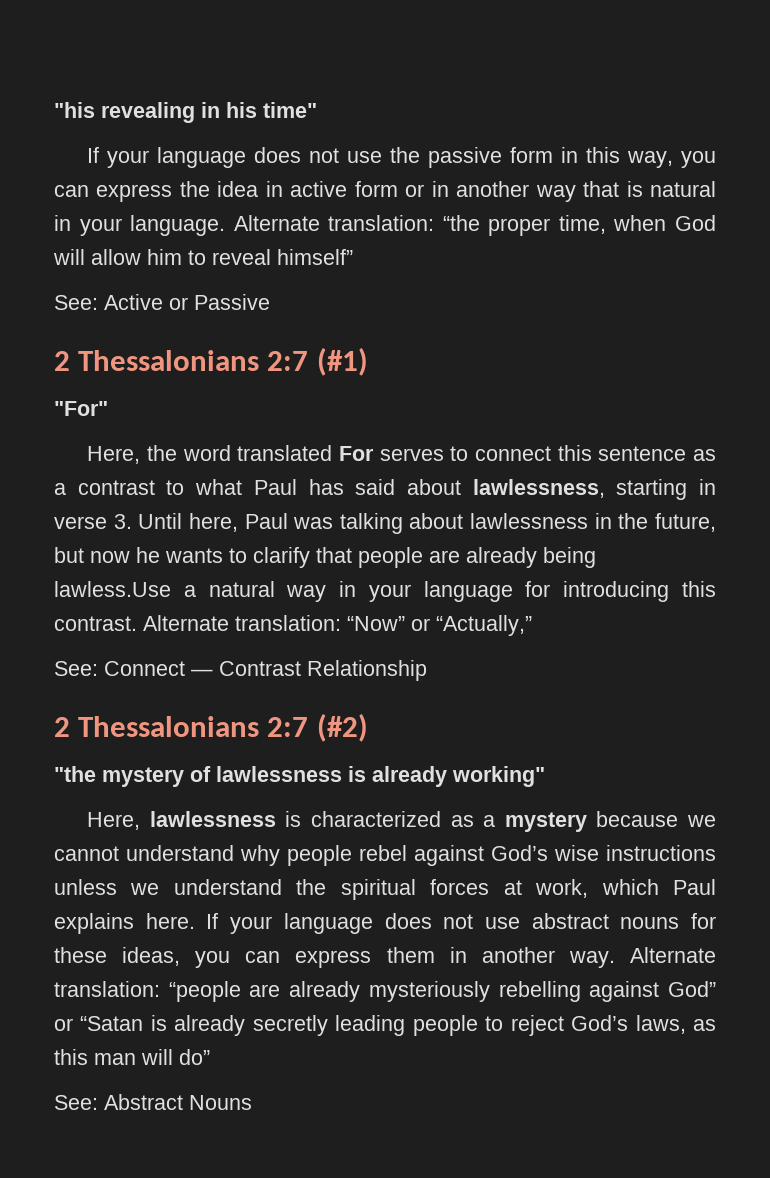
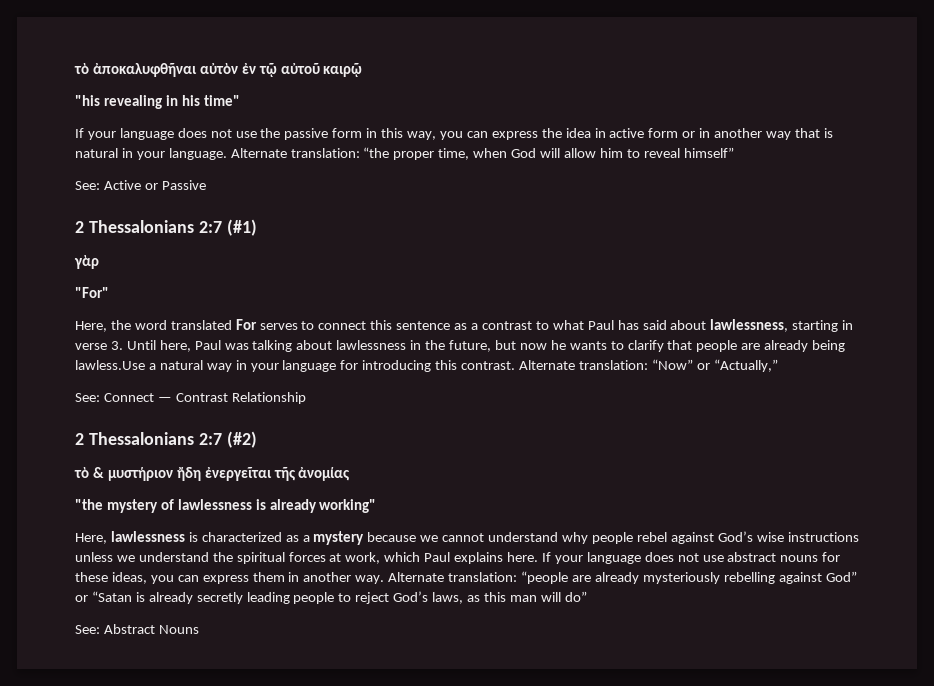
+ τὸ ἀποκαλυφθῆναι αὐτὸν ἐν τῷ αὐτοῦ καιρῷ
+ γὰρ
+ τὸ & μυστήριον ἤδη ἐνεργεῖται τῆς ἀνομίας

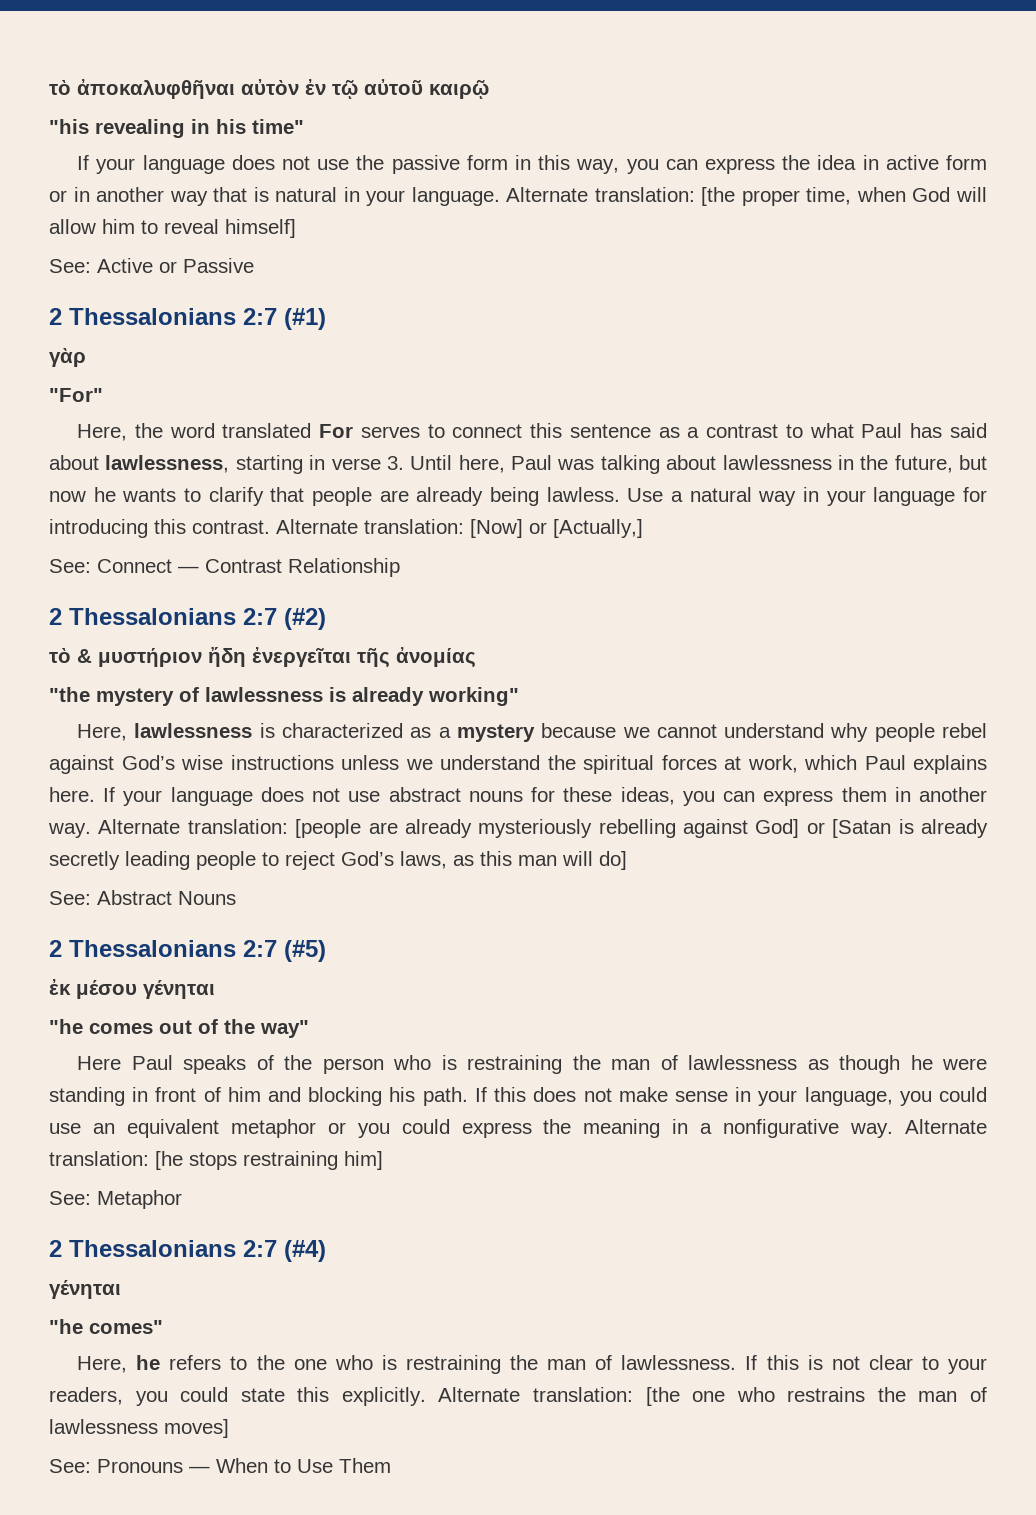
- Alternate translation: “the proper time, when God will allow him to reveal himself”
+ Alternate translation: [the proper time, when God will allow him to reveal himself]
- Here, the word translated For serves to connect this sentence as a contrast to what Paul has said about lawlessness, starting in verse 3. Until here, Paul was talking about lawlessness in the future, but now he wants to clarify that people are already being lawless.Use a natural way in your language for introducing this contrast.
+ Here, the word translated For serves to connect this sentence as a contrast to what Paul has said about lawlessness, starting in verse 3. Until here, Paul was talking about lawlessness in the future, but now he wants to clarify that people are already being lawless. Use a natural way in your language for introducing this contrast.
- Alternate translation: “Now” or “Actually,”
+ Alternate translation: [Now] or [Actually,]
- Alternate translation: “people are already mysteriously rebelling against God” or “Satan is already secretly leading people to reject God’s laws, as this man will do”
+ Alternate translation: [people are already mysteriously rebelling against God] or [Satan is already secretly leading people to reject God’s laws, as this man will do]
+ 2 Thessalonians 2:7 (#5)
+ ἐκ μέσου γένηται
+ "he comes out of the way"
+ Here Paul speaks of the person who is restraining the man of lawlessness as though he were standing in front of him and blocking his path. If this does not make sense in your language, you could use an equivalent metaphor or you could express the meaning in a nonfigurative way. Alternate translation: [he stops restraining him]
+ See: Metaphor
+ 2 Thessalonians 2:7 (#4)
+ γένηται
+ "he comes"
+ Here, he refers to the one who is restraining the man of lawlessness. If this is not clear to your readers, you could state this explicitly. Alternate translation: [the one who restrains the man of lawlessness moves]
+ See: Pronouns — When to Use Them

